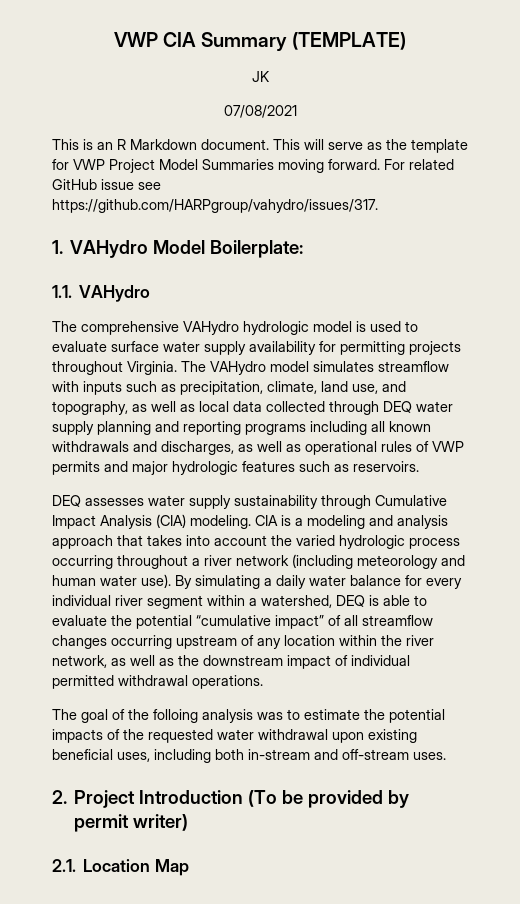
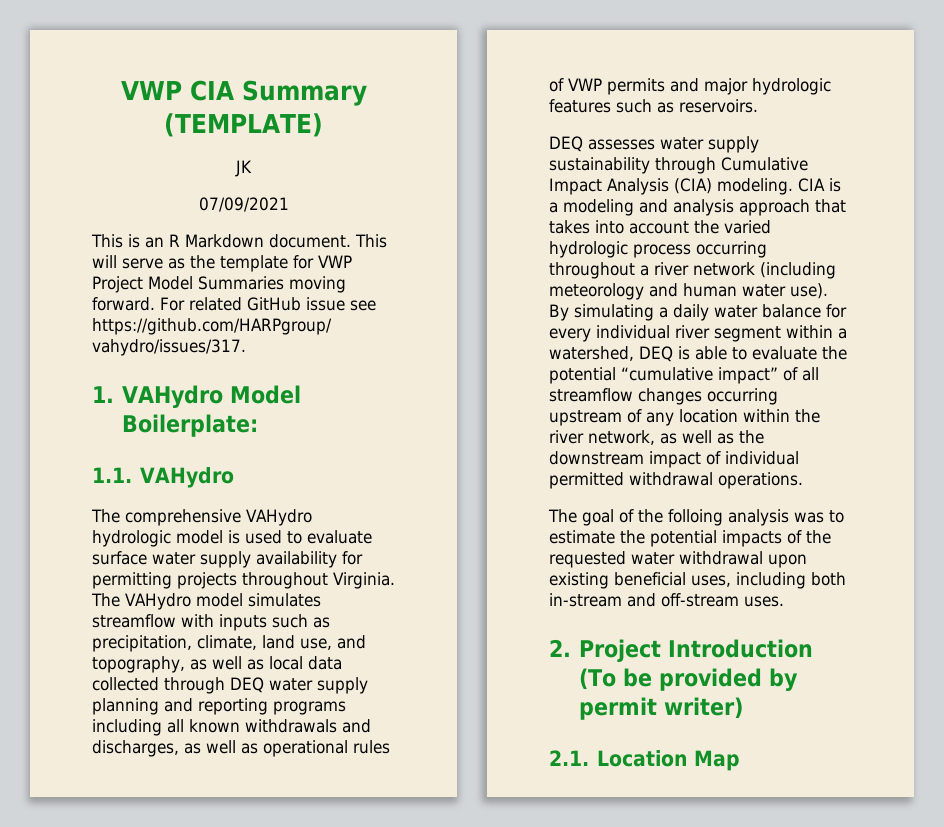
- 07/08/2021
+ 07/09/2021

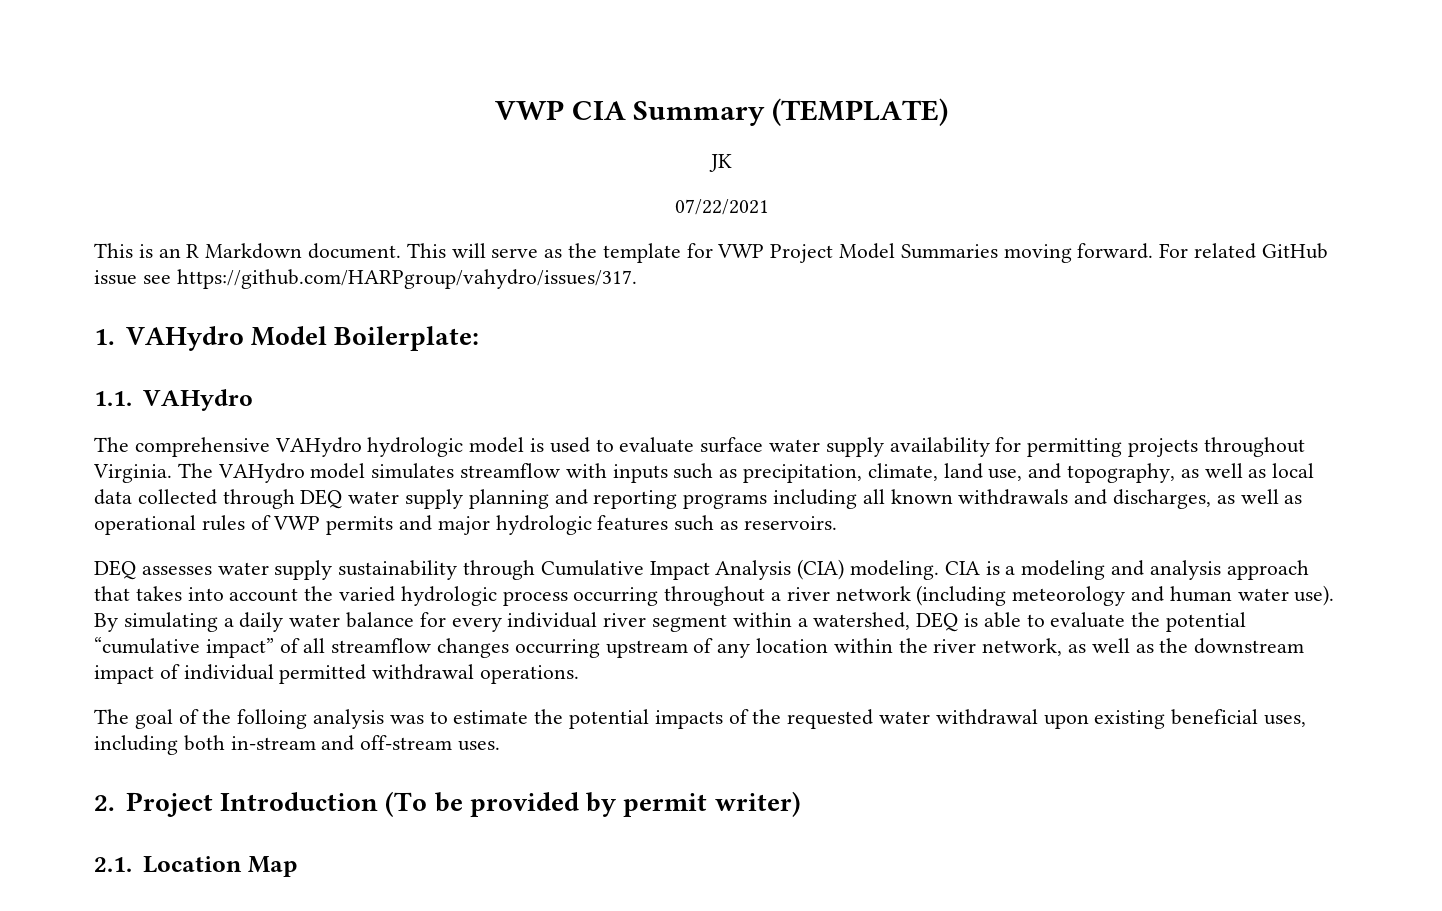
- 07/09/2021
+ 07/22/2021

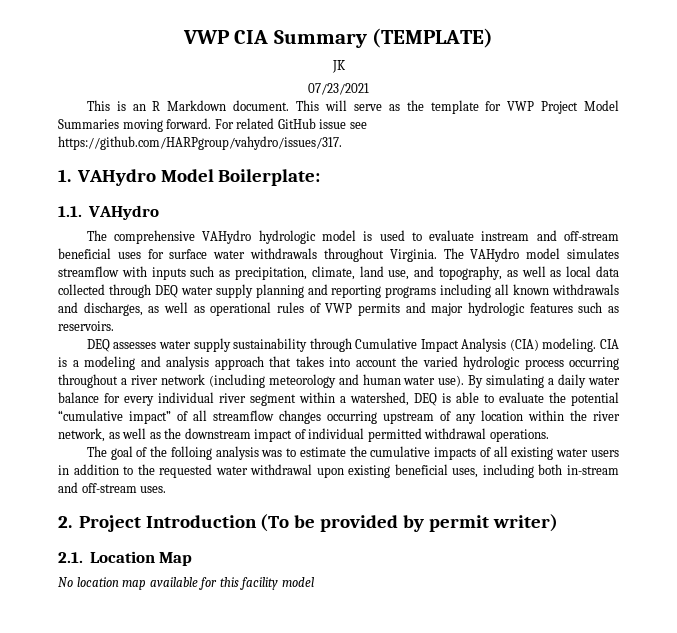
- 07/22/2021
+ 07/23/2021
- The comprehensive VAHydro hydrologic model is used to evaluate surface water supply availability for permitting projects throughout Virginia.
+ The comprehensive VAHydro hydrologic model is used to evaluate instream and off-stream beneficial uses for surface water withdrawals throughout Virginia.
- The goal of the folloing analysis was to estimate the potential impacts of the requested water withdrawal upon existing beneficial uses, including both in-stream and off-stream uses.
+ The goal of the folloing analysis was to estimate the cumulative impacts of all existing water users in addition to the requested water withdrawal upon existing beneficial uses, including both in-stream and off-stream uses.
+ No location map available for this facility model

